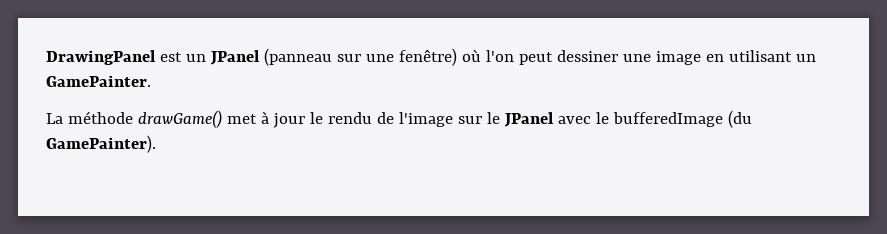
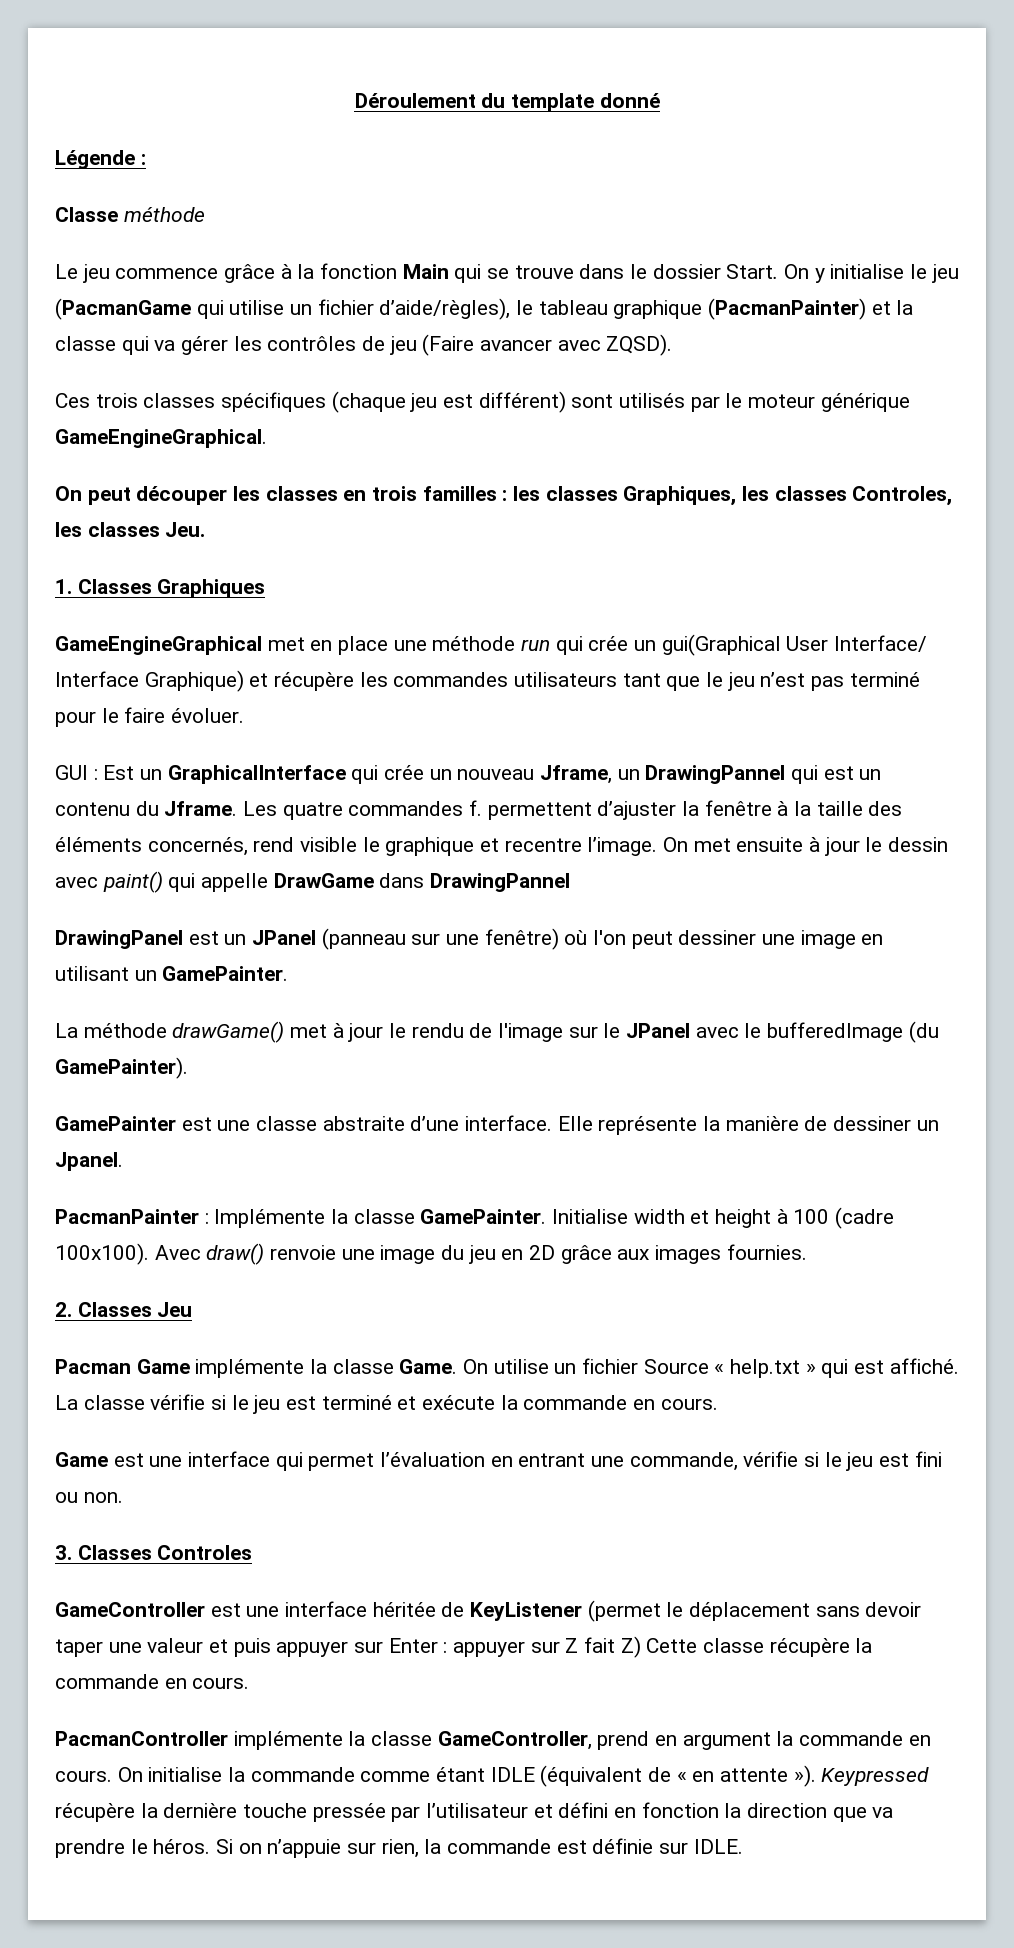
+ Déroulement du template donné
+ Légende :
+ Classe méthode
+ Le jeu commence grâce à la fonction Main qui se trouve dans le dossier Start. On y initialise le jeu (PacmanGame qui utilise un fichier d’aide/règles), le tableau graphique (PacmanPainter) et la classe qui va gérer les contrôles de jeu (Faire avancer avec ZQSD).
+ Ces trois classes spécifiques (chaque jeu est différent) sont utilisés par le moteur générique GameEngineGraphical.
+ On peut découper les classes en trois familles : les classes Graphiques, les classes Controles, les classes Jeu.
+ 1. Classes Graphiques
+ GameEngineGraphical met en place une méthode run qui crée un gui(Graphical User Interface/ Interface Graphique) et récupère les commandes utilisateurs tant que le jeu n’est pas terminé pour le faire évoluer.
+ GUI : Est un GraphicalInterface qui crée un nouveau Jframe, un DrawingPannel qui est un contenu du Jframe. Les quatre commandes f. permettent d’ajuster la fenêtre à la taille des éléments concernés, rend visible le graphique et recentre l’image. On met ensuite à jour le dessin avec paint() qui appelle DrawGame dans DrawingPannel
+ GamePainter est une classe abstraite d’une interface. Elle représente la manière de dessiner un Jpanel.
+ PacmanPainter : Implémente la classe GamePainter. Initialise width et height à 100 (cadre 100x100). Avec draw() renvoie une image du jeu en 2D grâce aux images fournies.
+ 2. Classes Jeu
+ Pacman Game implémente la classe Game. On utilise un fichier Source « help.txt » qui est affiché. La classe vérifie si le jeu est terminé et exécute la commande en cours.
+ Game est une interface qui permet l’évaluation en entrant une commande, vérifie si le jeu est fini ou non.
+ 3. Classes Controles
+ GameController est une interface héritée de KeyListener (permet le déplacement sans devoir taper une valeur et puis appuyer sur Enter : appuyer sur Z fait Z) Cette classe récupère la commande en cours.
+ PacmanController implémente la classe GameController, prend en argument la commande en cours. On initialise la commande comme étant IDLE (équivalent de « en attente »). Keypressed récupère la dernière touche pressée par l’utilisateur et défini en fonction la direction que va prendre le héros. Si on n’appuie sur rien, la commande est définie sur IDLE.

